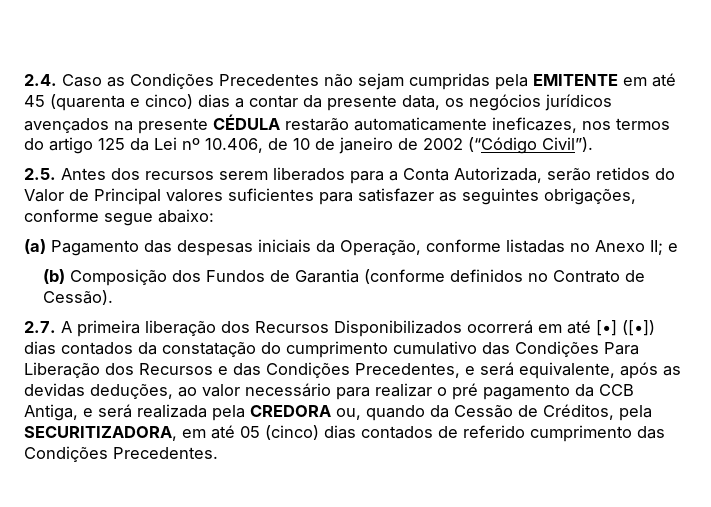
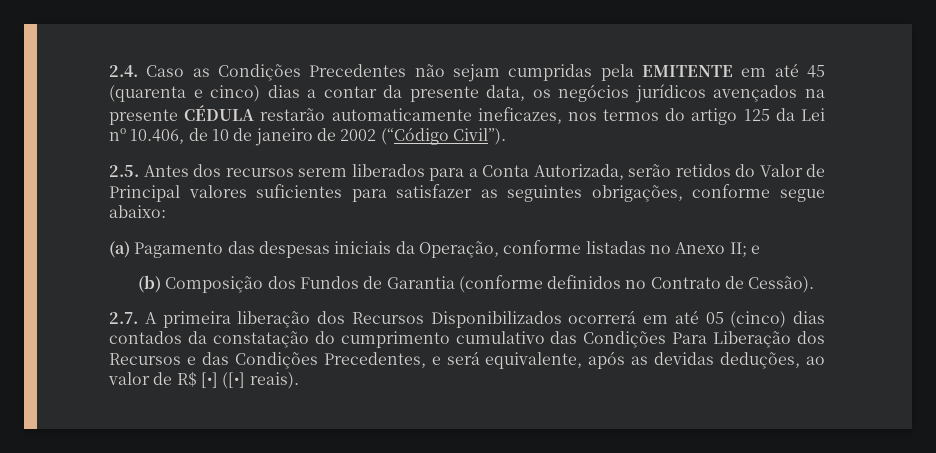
- 2.7. A primeira liberação dos Recursos Disponibilizados ocorrerá em até [•] ([•]) dias contados da constatação do cumprimento cumulativo das Condições Para Liberação dos Recursos e das Condições Precedentes, e será equivalente, após as devidas deduções, ao valor necessário para realizar o pré pagamento da CCB Antiga, e será realizada pela CREDORA ou, quando da Cessão de Créditos, pela SECURITIZADORA, em até 05 (cinco) dias contados de referido cumprimento das Condições Precedentes.
+ 2.7. A primeira liberação dos Recursos Disponibilizados ocorrerá em até 05 (cinco) dias contados da constatação do cumprimento cumulativo das Condições Para Liberação dos Recursos e das Condições Precedentes, e será equivalente, após as devidas deduções, ao valor de R$ [•] ([•] reais).

